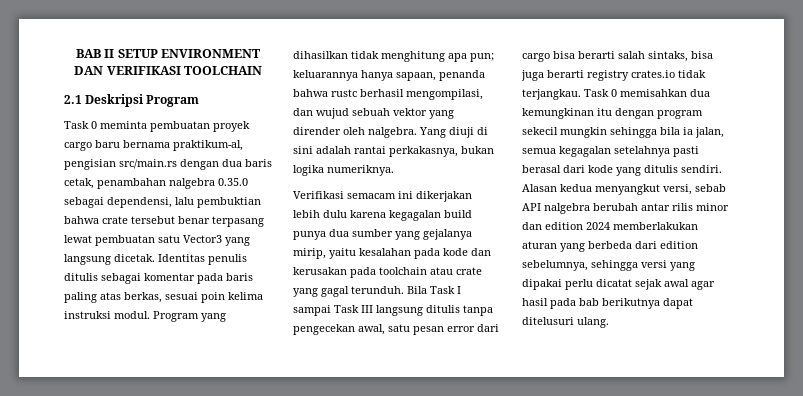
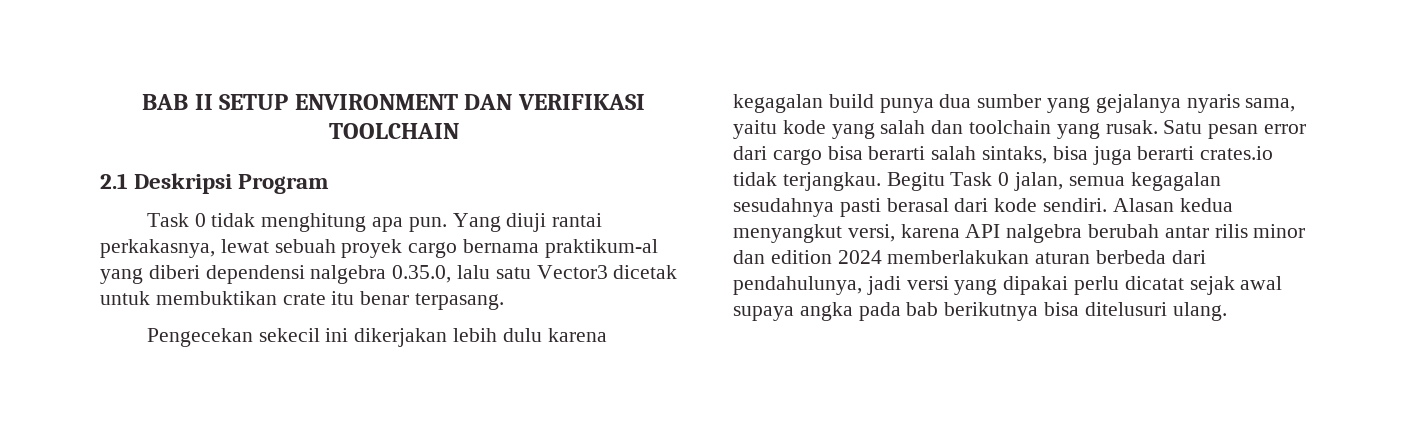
- Task 0 meminta pembuatan proyek cargo baru bernama praktikum-al, pengisian src/main.rs dengan dua baris cetak, penambahan nalgebra 0.35.0 sebagai dependensi, lalu pembuktian bahwa crate tersebut benar terpasang lewat pembuatan satu Vector3 yang langsung dicetak. Identitas penulis ditulis sebagai komentar pada baris paling atas berkas, sesuai poin kelima instruksi modul. Program yang dihasilkan tidak menghitung apa pun; keluarannya hanya sapaan, penanda bahwa rustc berhasil mengompilasi, dan wujud sebuah vektor yang dirender oleh nalgebra. Yang diuji di sini adalah rantai perkakasnya, bukan logika numeriknya.
- Verifikasi semacam ini dikerjakan lebih dulu karena kegagalan build punya dua sumber yang gejalanya mirip, yaitu kesalahan pada kode dan kerusakan pada toolchain atau crate yang gagal terunduh. Bila Task I sampai Task III langsung ditulis tanpa pengecekan awal, satu pesan error dari cargo bisa berarti salah sintaks, bisa juga berarti registry crates.io tidak terjangkau.
+ Task 0 tidak menghitung apa pun. Yang diuji rantai perkakasnya, lewat sebuah proyek cargo bernama praktikum-al yang diberi dependensi nalgebra 0.35.0, lalu satu Vector3 dicetak untuk membuktikan crate itu benar terpasang.
+ Pengecekan sekecil ini dikerjakan lebih dulu karena kegagalan build punya dua sumber yang gejalanya nyaris sama, yaitu kode yang salah dan toolchain yang rusak. Satu pesan error dari cargo bisa berarti salah sintaks, bisa juga berarti crates.io tidak terjangkau.
- Task 0 memisahkan dua kemungkinan itu dengan program sekecil mungkin sehingga bila ia jalan, semua kegagalan setelahnya pasti berasal dari kode yang ditulis sendiri.
+ Begitu Task 0 jalan, semua kegagalan sesudahnya pasti berasal dari kode sendiri.
- Alasan kedua menyangkut versi, sebab API nalgebra berubah antar rilis minor dan edition 2024 memberlakukan aturan yang berbeda dari edition sebelumnya, sehingga versi yang dipakai perlu dicatat sejak awal agar hasil pada bab berikutnya dapat ditelusuri ulang.
+ Alasan kedua menyangkut versi, karena API nalgebra berubah antar rilis minor dan edition 2024 memberlakukan aturan berbeda dari pendahulunya, jadi versi yang dipakai perlu dicatat sejak awal supaya angka pada bab berikutnya bisa ditelusuri ulang.

